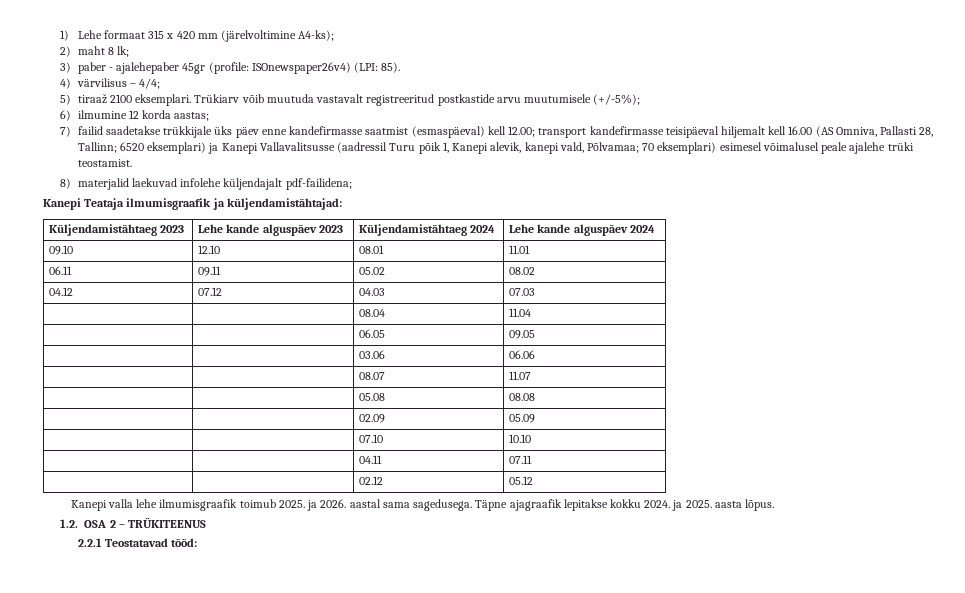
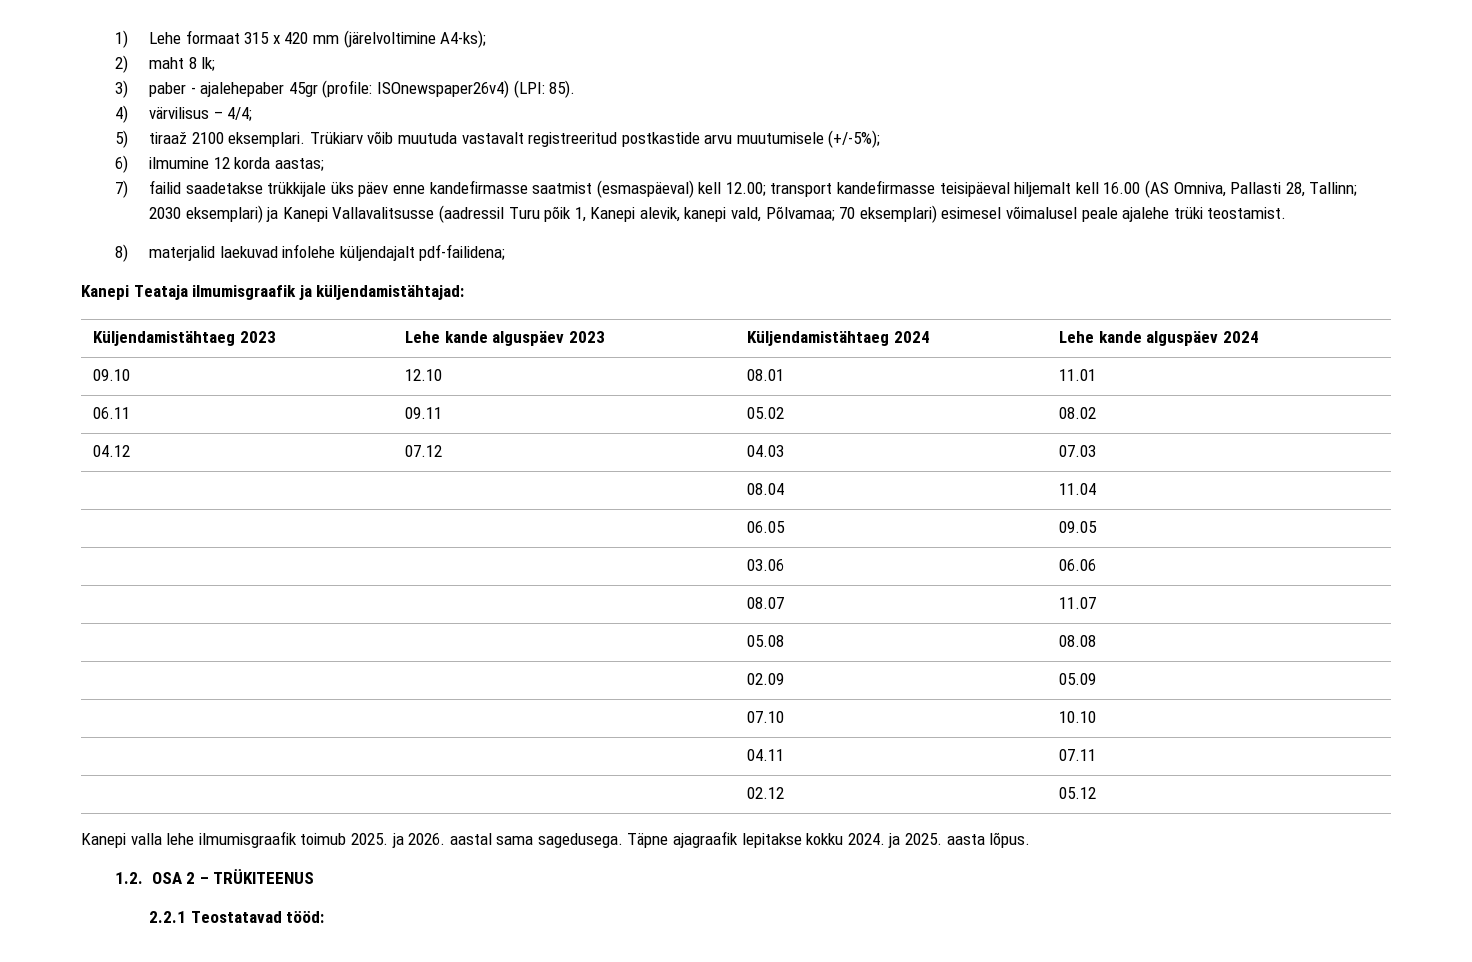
- 7) failid saadetakse trükkijale üks päev enne kandefirmasse saatmist (esmaspäeval) kell 12.00; transport kandefirmasse teisipäeval hiljemalt kell 16.00 (AS Omniva, Pallasti 28, Tallinn; 6520 eksemplari) ja Kanepi Vallavalitsusse (aadressil Turu põik 1, Kanepi alevik, kanepi vald, Põlvamaa; 70 eksemplari) esimesel võimalusel peale ajalehe trüki teostamist.
+ 7) failid saadetakse trükkijale üks päev enne kandefirmasse saatmist (esmaspäeval) kell 12.00; transport kandefirmasse teisipäeval hiljemalt kell 16.00 (AS Omniva, Pallasti 28, Tallinn; 2030 eksemplari) ja Kanepi Vallavalitsusse (aadressil Turu põik 1, Kanepi alevik, kanepi vald, Põlvamaa; 70 eksemplari) esimesel võimalusel peale ajalehe trüki teostamist.

